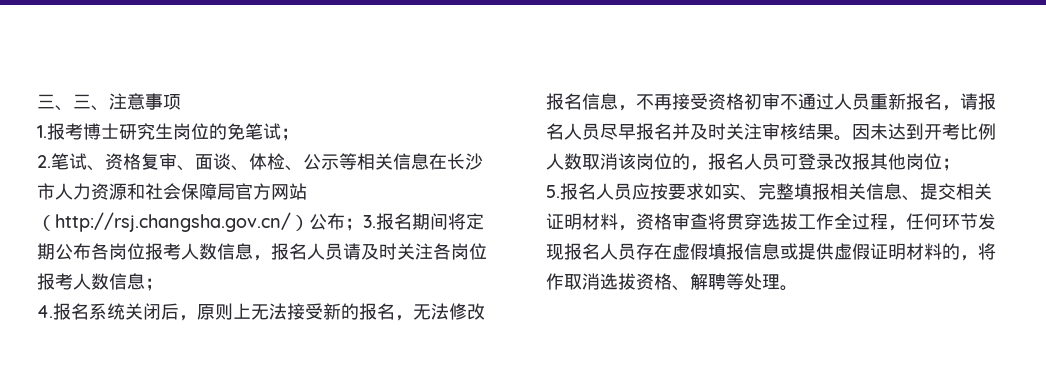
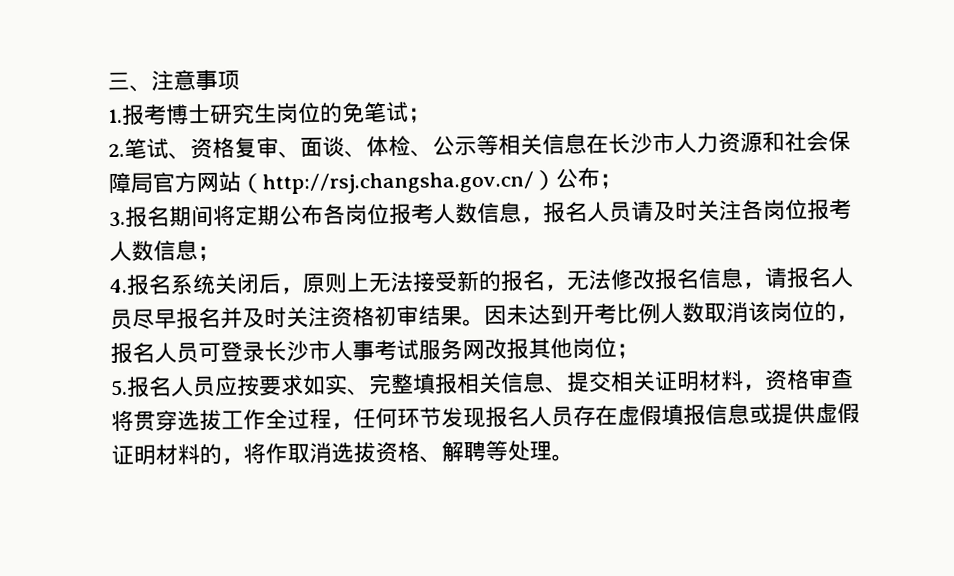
- 三、三、注意事项
+ 三、注意事项
- 2.笔试、资格复审、面谈、体检、公示等相关信息在长沙市人力资源和社会保障局官方网站（http://rsj.changsha.gov.cn/）公布；3.报名期间将定期公布各岗位报考人数信息，报名人员请及时关注各岗位报考人数信息；
+ 2.笔试、资格复审、面谈、体检、公示等相关信息在长沙市人力资源和社会保障局官方网站（http://rsj.changsha.gov.cn/）公布；
+ 3.报名期间将定期公布各岗位报考人数信息，报名人员请及时关注各岗位报考人数信息；
- 4.报名系统关闭后，原则上无法接受新的报名，无法修改报名信息，不再接受资格初审不通过人员重新报名，请报名人员尽早报名并及时关注审核结果。
+ 4.报名系统关闭后，原则上无法接受新的报名，无法修改报名信息，请报名人员尽早报名并及时关注资格初审结果。
- 因未达到开考比例人数取消该岗位的，报名人员可登录改报其他岗位；
+ 因未达到开考比例人数取消该岗位的，报名人员可登录长沙市人事考试服务网改报其他岗位；

